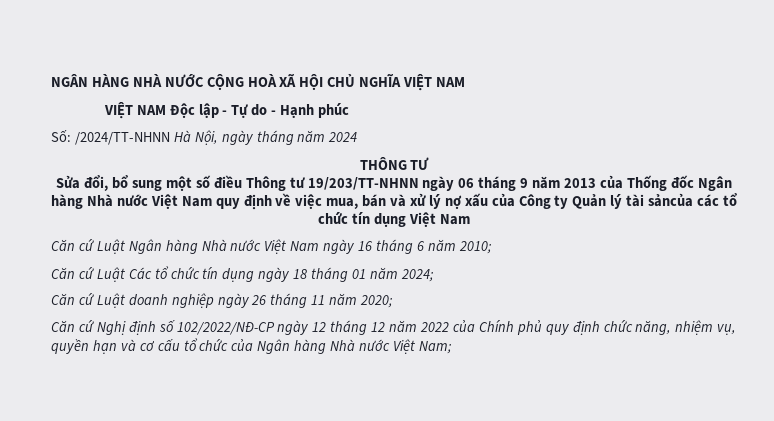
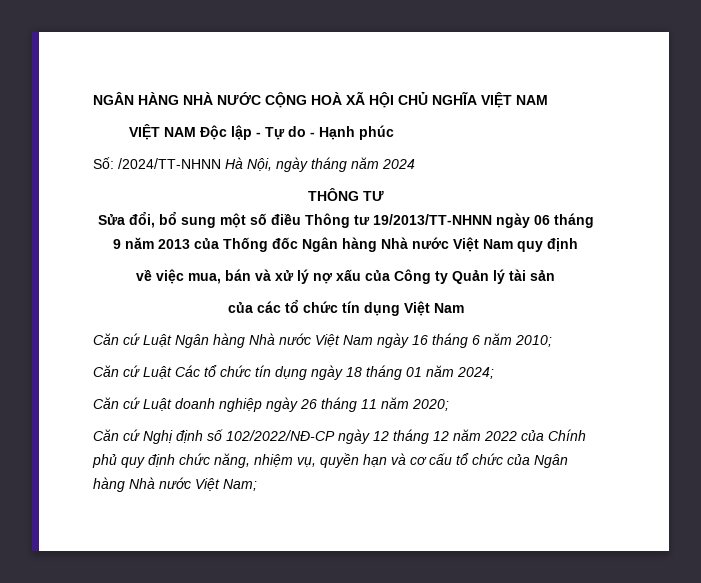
- Sửa đổi, bổ sung một số điều Thông tư 19/203/TT-NHNN ngày 06 tháng 9 năm 2013 của Thống đốc Ngân hàng Nhà nước Việt Nam quy định về việc mua, bán và xử lý nợ xấu của Công ty Quản lý tài sảncủa các tổ chức tín dụng Việt Nam
+ Sửa đổi, bổ sung một số điều Thông tư 19/2013/TT-NHNN ngày 06 tháng 9 năm 2013 của Thống đốc Ngân hàng Nhà nước Việt Nam quy định
+ về việc mua, bán và xử lý nợ xấu của Công ty Quản lý tài sản
+ của các tổ chức tín dụng Việt Nam

